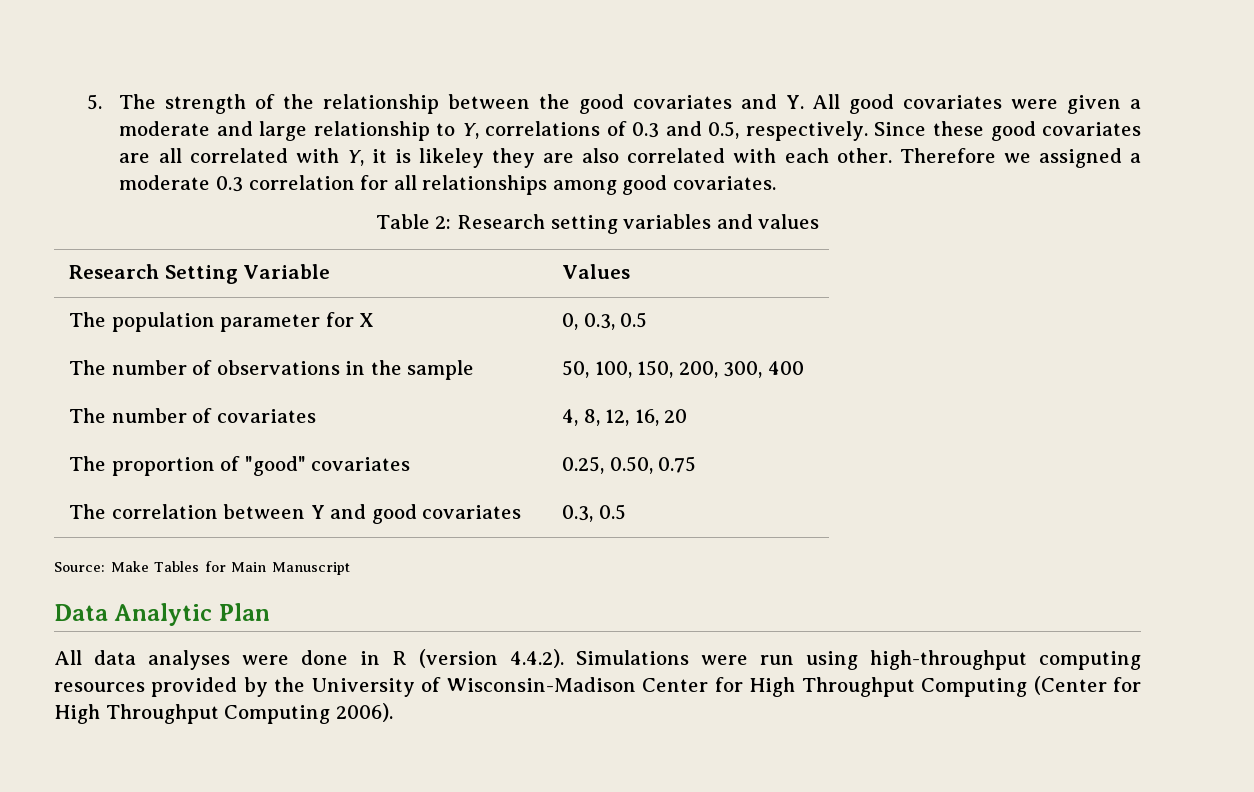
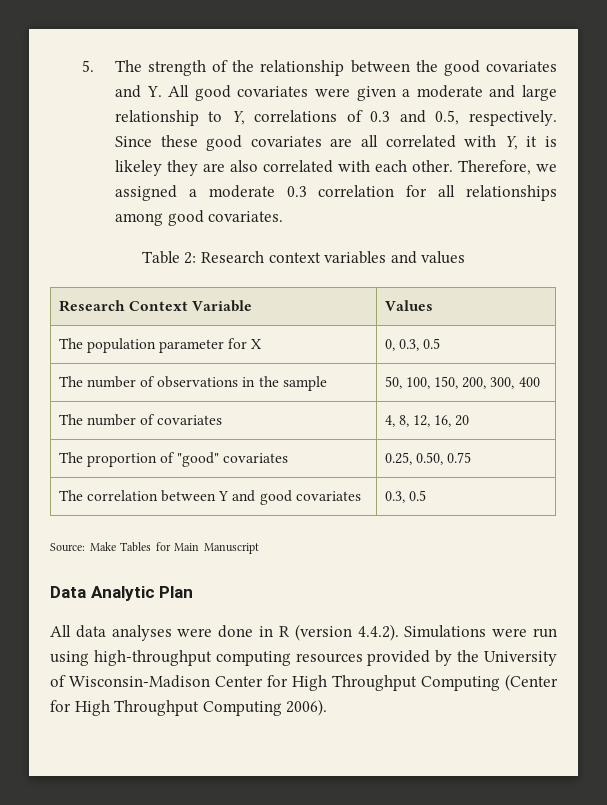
- Therefore we assigned a moderate 0.3 correlation for all relationships among good covariates.
+ Therefore, we assigned a moderate 0.3 correlation for all relationships among good covariates.
- Table 2: Research setting variables and values
+ Table 2: Research context variables and values
- Research Setting Variable | Values
+ Research Context Variable | Values

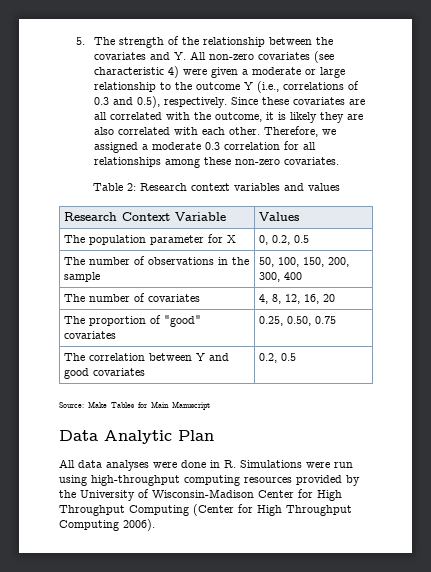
- 5. The strength of the relationship between the good covariates and Y. All good covariates were given a moderate and large relationship to Y, correlations of 0.3 and 0.5, respectively.
+ 5. The strength of the relationship between the covariates and Y. All non-zero covariates (see characteristic 4) were given a moderate or large relationship to the outcome Y (i.e., correlations of 0.3 and 0.5), respectively.
- Since these good covariates are all correlated with Y, it is likeley they are also correlated with each other.
+ Since these covariates are all correlated with the outcome, it is likely they are also correlated with each other.
- Therefore, we assigned a moderate 0.3 correlation for all relationships among good covariates.
+ Therefore, we assigned a moderate 0.3 correlation for all relationships among these non-zero covariates.
- The population parameter for X | 0, 0.3, 0.5
+ The population parameter for X | 0, 0.2, 0.5
- The correlation between Y and good covariates | 0.3, 0.5
+ The correlation between Y and good covariates | 0.2, 0.5
- All data analyses were done in R (version 4.4.2). Simulations were run using high-throughput computing resources provided by the University of Wisconsin-Madison Center for High Throughput Computing (Center for High Throughput Computing 2006).
+ All data analyses were done in R. Simulations were run using high-throughput computing resources provided by the University of Wisconsin-Madison Center for High Throughput Computing (Center for High Throughput Computing 2006).

